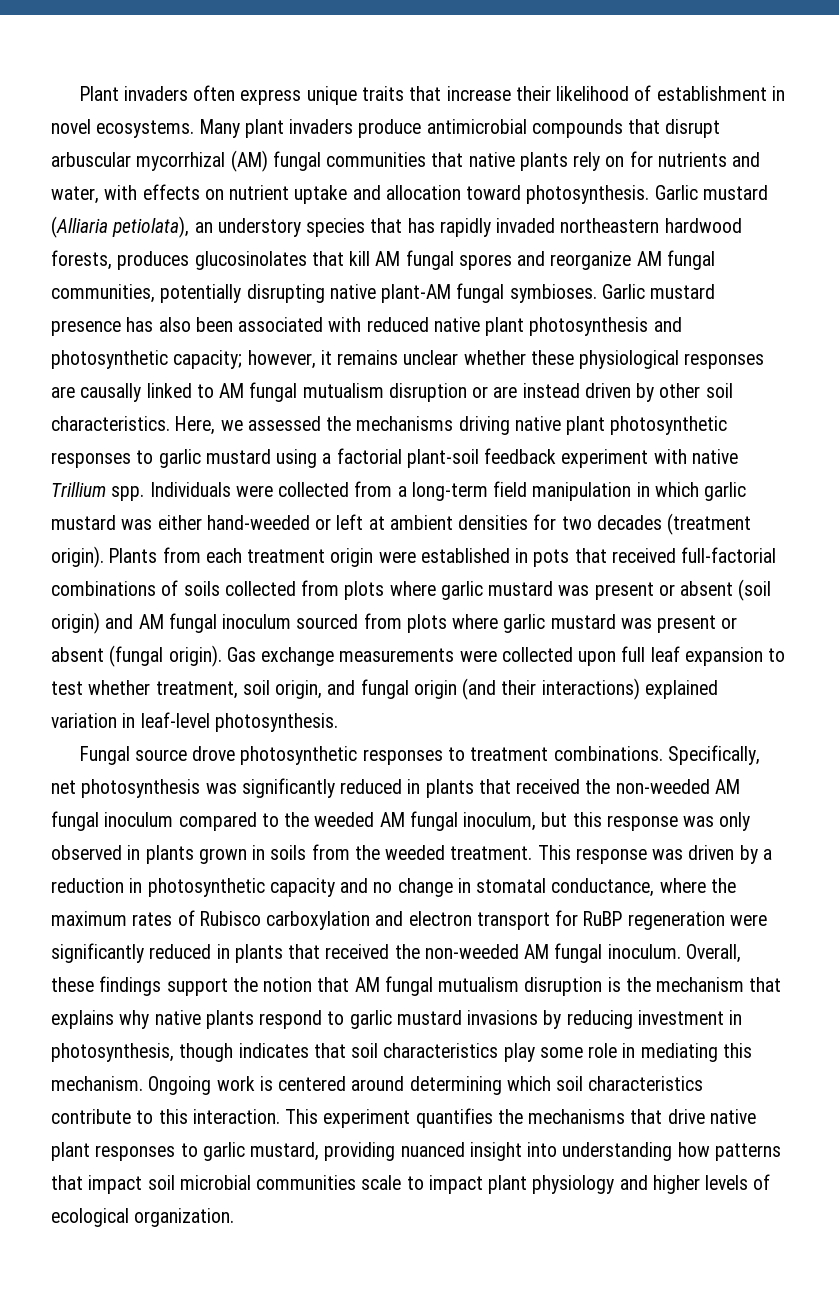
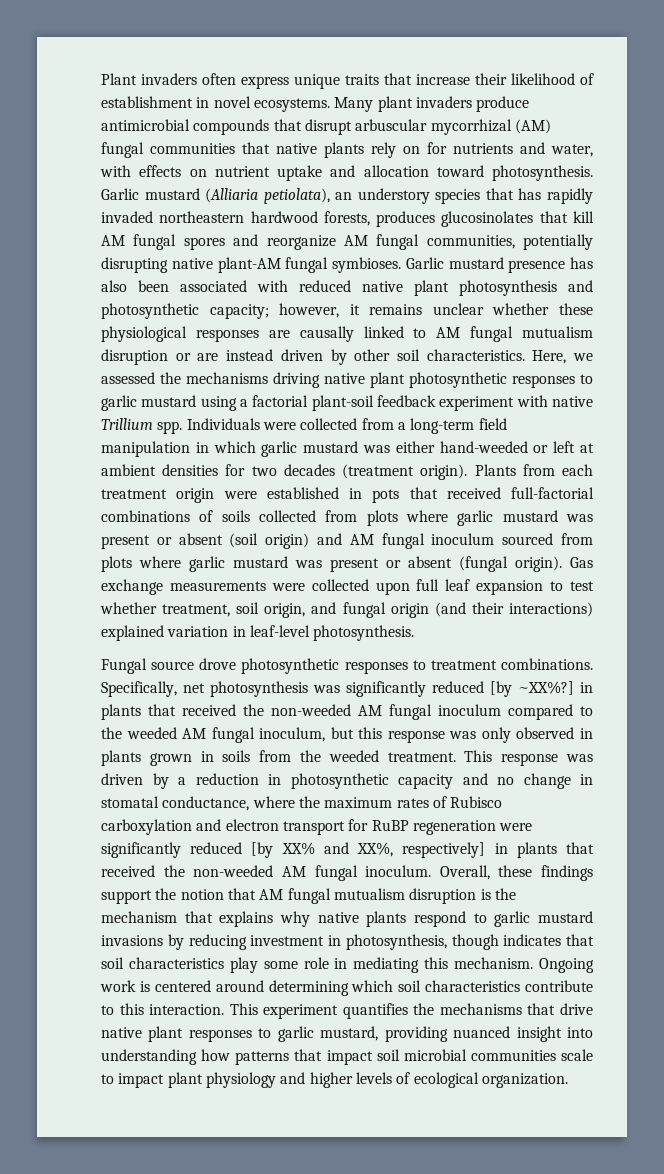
- Specifically, net photosynthesis was significantly reduced in plants that received the non-weeded AM fungal inoculum compared to the weeded AM fungal inoculum, but this response was only observed in plants grown in soils from the weeded treatment.
+ Specifically, net photosynthesis was significantly reduced [by ~XX%?] in plants that received the non-weeded AM fungal inoculum compared to the weeded AM fungal inoculum, but this response was only observed in plants grown in soils from the weeded treatment.
- This response was driven by a reduction in photosynthetic capacity and no change in stomatal conductance, where the maximum rates of Rubisco carboxylation and electron transport for RuBP regeneration were significantly reduced in plants that received the non-weeded AM fungal inoculum.
+ This response was driven by a reduction in photosynthetic capacity and no change in stomatal conductance, where the maximum rates of Rubisco carboxylation and electron transport for RuBP regeneration were significantly reduced [by XX% and XX%, respectively] in plants that received the non-weeded AM fungal inoculum.

